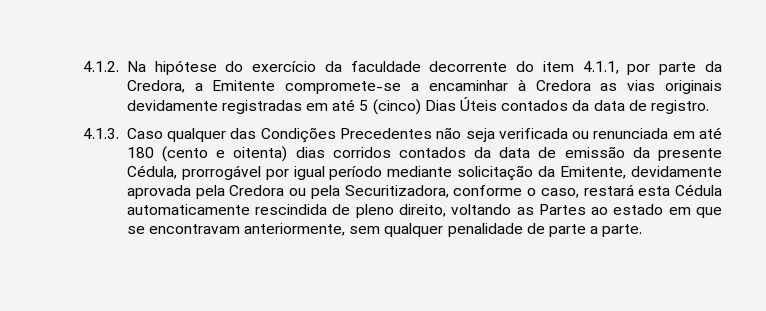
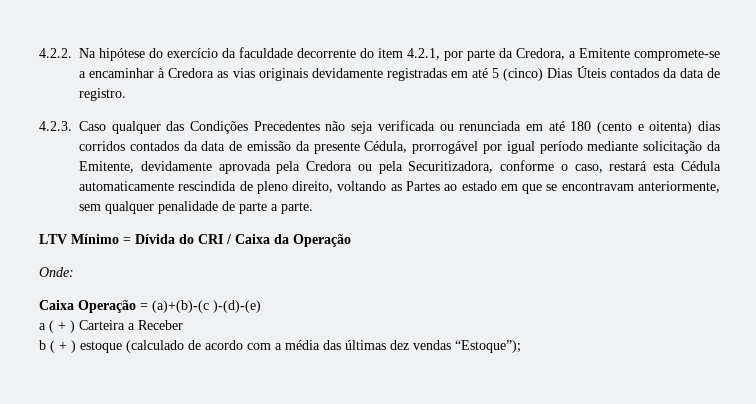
- 4.1.2. Na hipótese do exercício da faculdade decorrente do item 4.1.1, por parte da Credora, a Emitente compromete-se a encaminhar à Credora as vias originais devidamente registradas em até 5 (cinco) Dias Úteis contados da data de registro.
+ 4.2.2. Na hipótese do exercício da faculdade decorrente do item 4.2.1, por parte da Credora, a Emitente compromete-se a encaminhar à Credora as vias originais devidamente registradas em até 5 (cinco) Dias Úteis contados da data de registro.
- 4.1.3. Caso qualquer das Condições Precedentes não seja verificada ou renunciada em até 180 (cento e oitenta) dias corridos contados da data de emissão da presente Cédula, prorrogável por igual período mediante solicitação da Emitente, devidamente aprovada pela Credora ou pela Securitizadora, conforme o caso, restará esta Cédula automaticamente rescindida de pleno direito, voltando as Partes ao estado em que se encontravam anteriormente, sem qualquer penalidade de parte a parte.
+ 4.2.3. Caso qualquer das Condições Precedentes não seja verificada ou renunciada em até 180 (cento e oitenta) dias corridos contados da data de emissão da presente Cédula, prorrogável por igual período mediante solicitação da Emitente, devidamente aprovada pela Credora ou pela Securitizadora, conforme o caso, restará esta Cédula automaticamente rescindida de pleno direito, voltando as Partes ao estado em que se encontravam anteriormente, sem qualquer penalidade de parte a parte.
+ LTV Mínimo = Dívida do CRI / Caixa da Operação
+ Onde:
+ Caixa Operação = (a)+(b)-(c )-(d)-(e)
+ a ( + ) Carteira a Receber
+ b ( + ) estoque (calculado de acordo com a média das últimas dez vendas “Estoque”);

